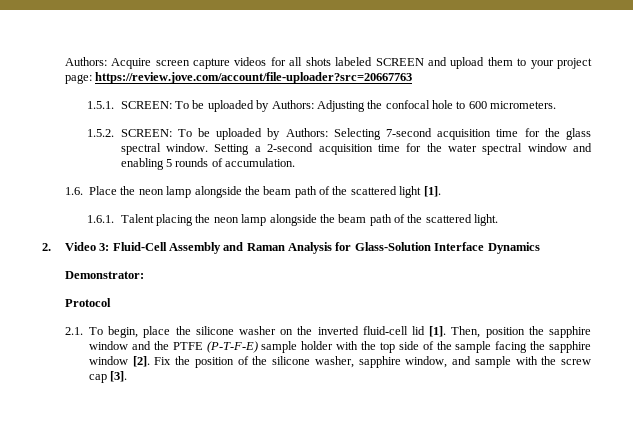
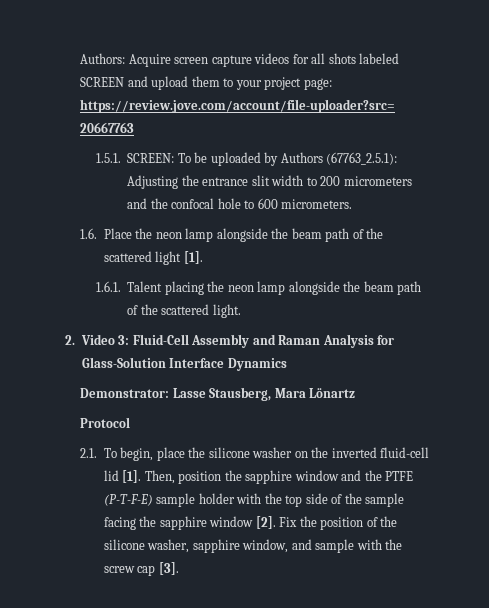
- 1.5.1. SCREEN: To be uploaded by Authors: Adjusting the confocal hole to 600 micrometers.
+ 1.5.1. SCREEN: To be uploaded by Authors (67763_2.5.1): Adjusting the entrance slit width to 200 micrometers and the confocal hole to 600 micrometers.
- 1.5.2. SCREEN: To be uploaded by Authors: Selecting 7-second acquisition time for the glass spectral window. Setting a 2-second acquisition time for the water spectral window and enabling 5 rounds of accumulation.
- Demonstrator:
+ Demonstrator: Lasse Stausberg, Mara Lönartz

